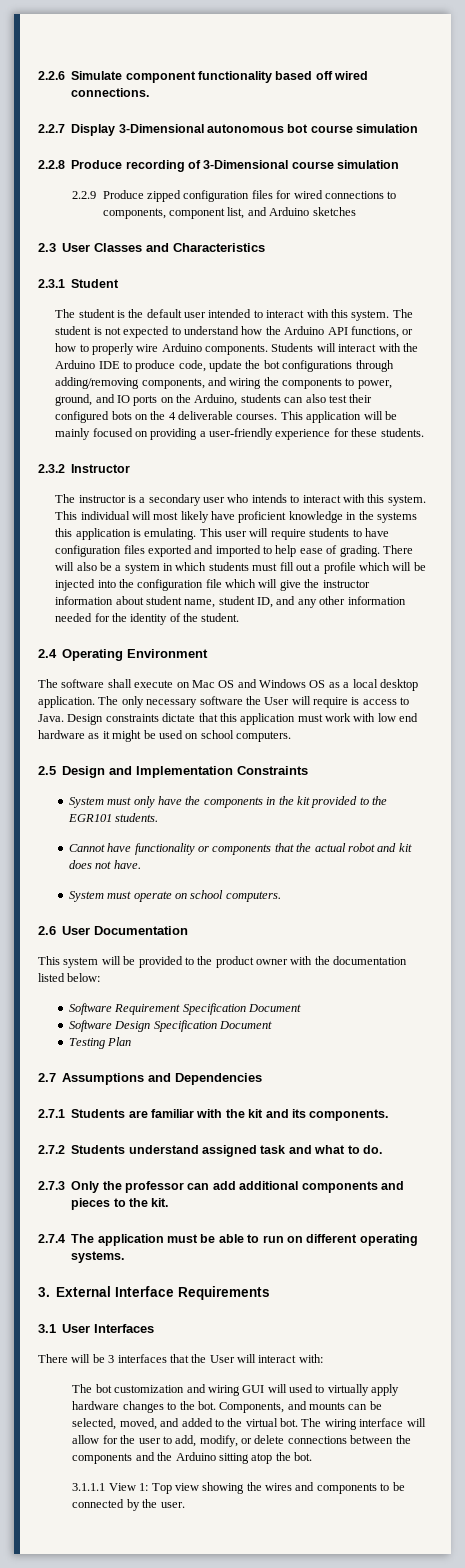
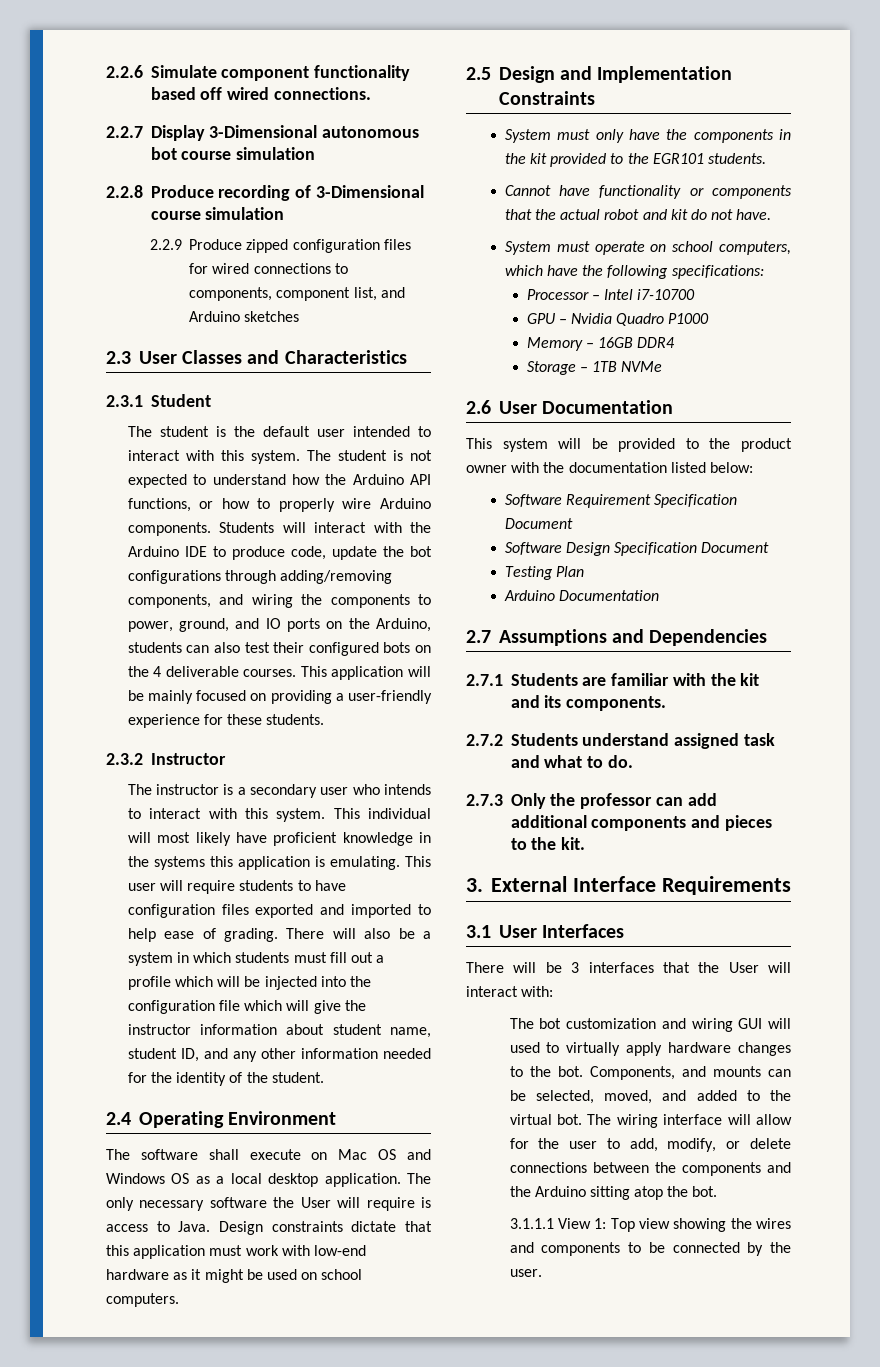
- Design constraints dictate that this application must work with low end hardware as it might be used on school computers.
+ Design constraints dictate that this application must work with low-end hardware as it might be used on school computers.
- Cannot have functionality or components that the actual robot and kit does not have.
+ Cannot have functionality or components that the actual robot and kit do not have.
- System must operate on school computers.
+ System must operate on school computers, which have the following specifications:
+ Processor – Intel i7-10700
+ GPU – Nvidia Quadro P1000
+ Memory – 16GB DDR4
+ Storage – 1TB NVMe
+ Arduino Documentation
- 2.7.4 The application must be able to run on different operating systems.

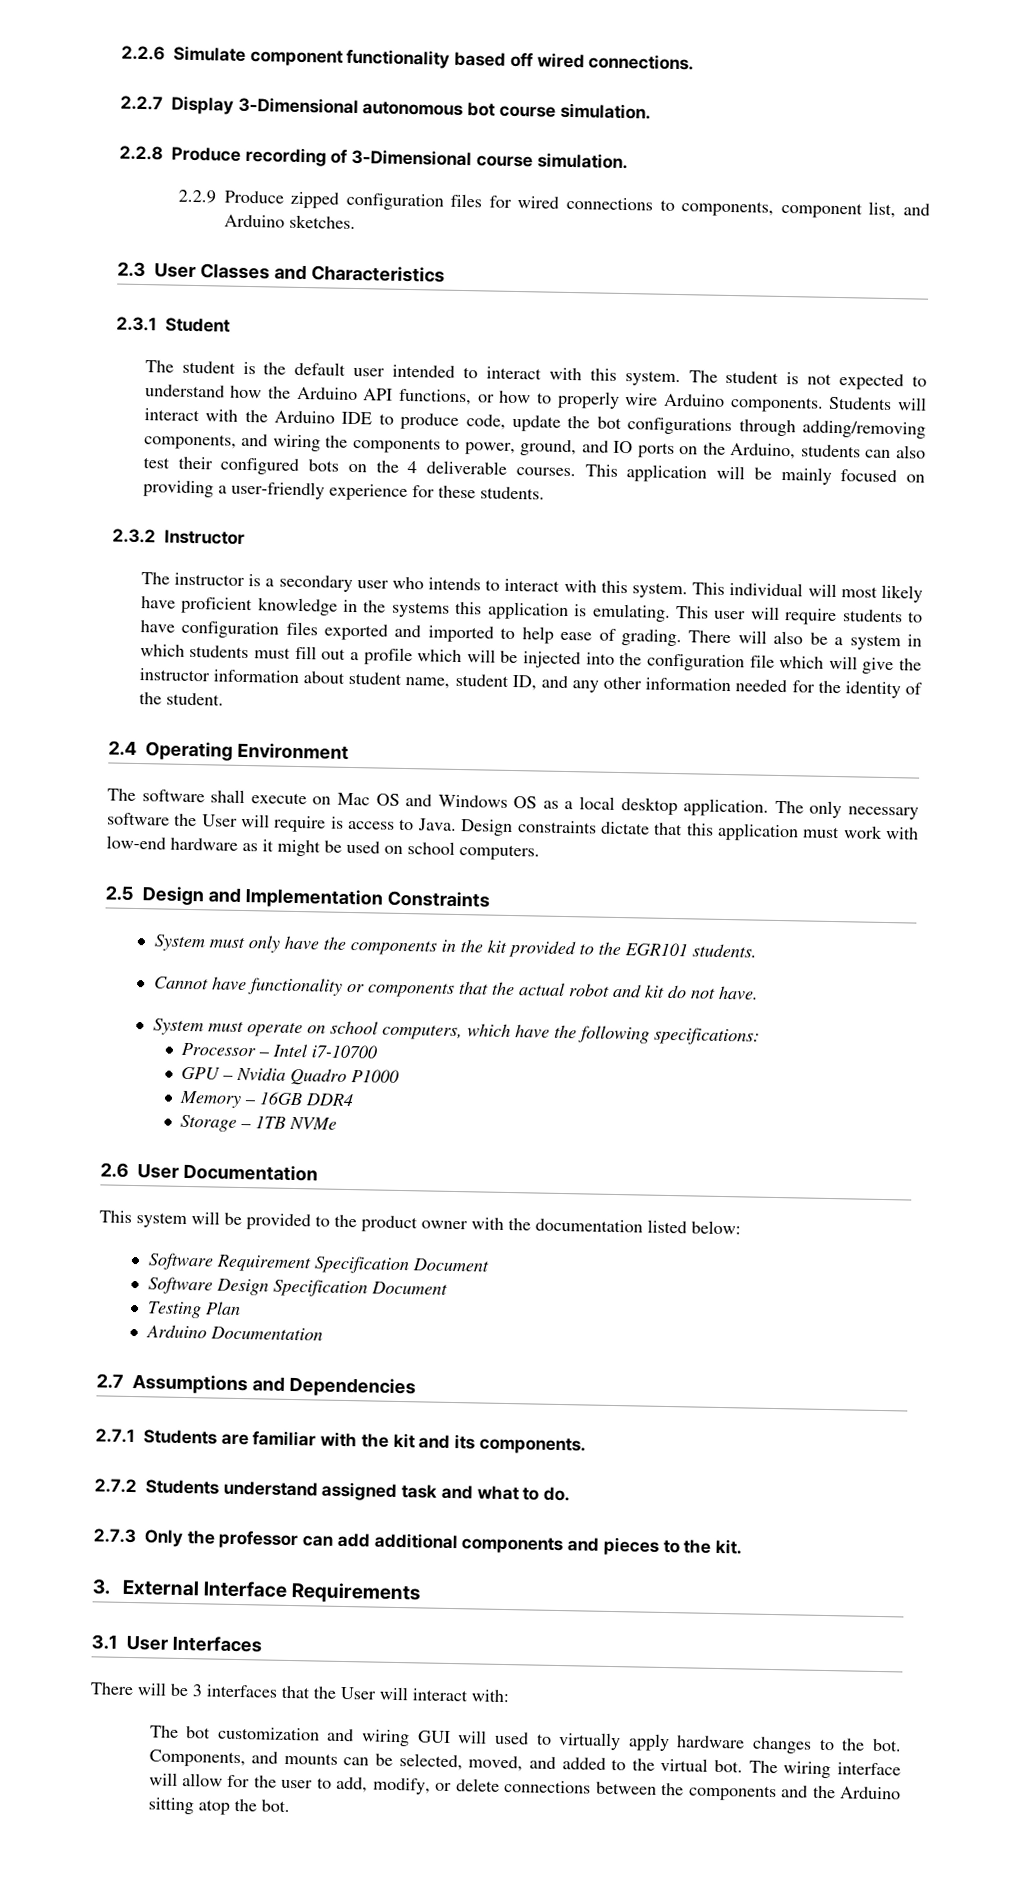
- 2.2.7 Display 3-Dimensional autonomous bot course simulation
+ 2.2.7 Display 3-Dimensional autonomous bot course simulation.
- 2.2.8 Produce recording of 3-Dimensional course simulation
+ 2.2.8 Produce recording of 3-Dimensional course simulation.
- 2.2.9 Produce zipped configuration files for wired connections to components, component list, and Arduino sketches
+ 2.2.9 Produce zipped configuration files for wired connections to components, component list, and Arduino sketches.
- 3.1.1.1 View 1: Top view showing the wires and components to be connected by the user.

